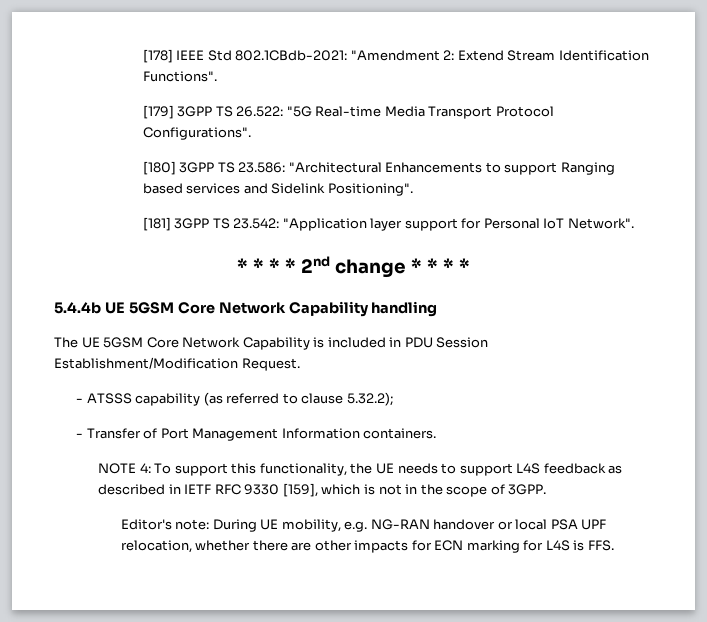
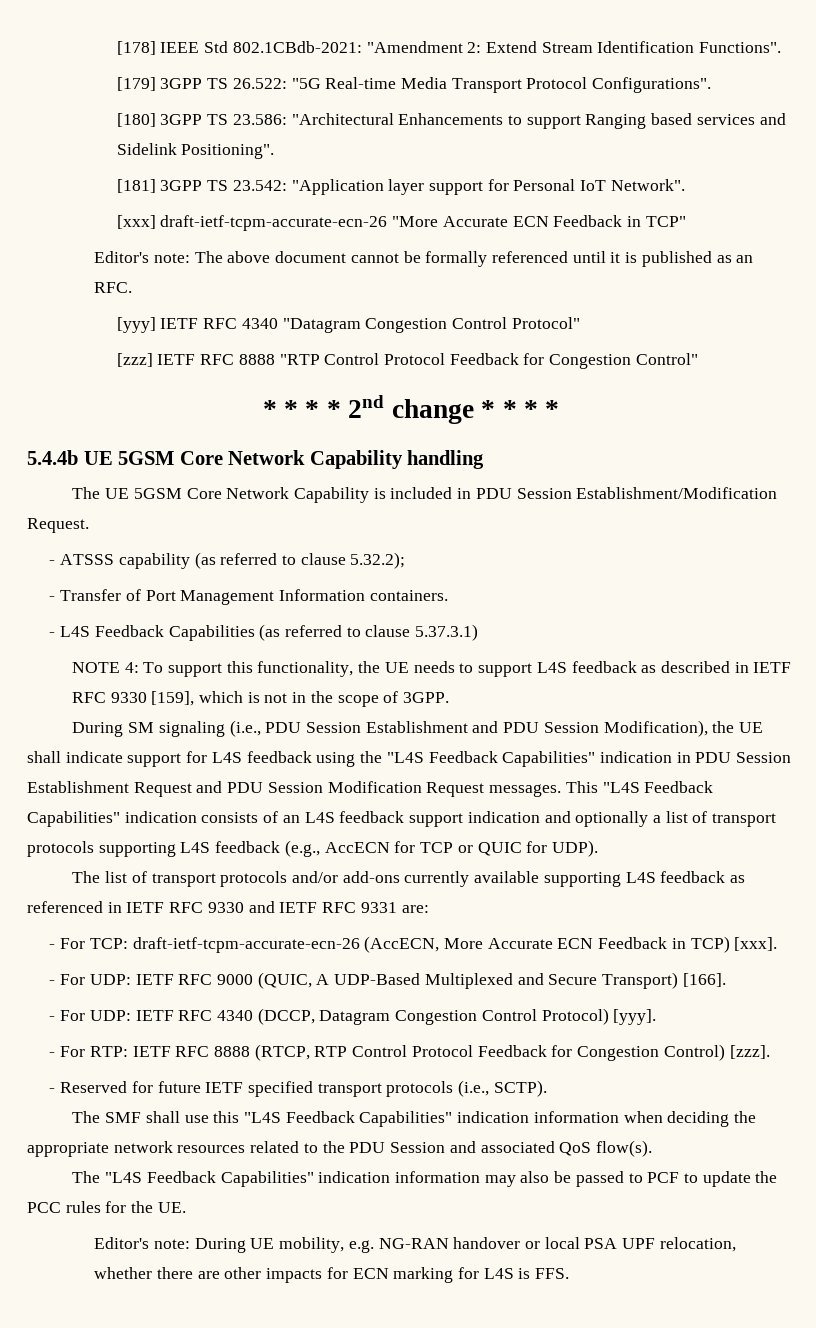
+ [xxx] draft-ietf-tcpm-accurate-ecn-26 "More Accurate ECN Feedback in TCP"
+ Editor's note: The above document cannot be formally referenced until it is published as an RFC.
+ [yyy] IETF RFC 4340 "Datagram Congestion Control Protocol"
+ [zzz] IETF RFC 8888 "RTP Control Protocol Feedback for Congestion Control"
+ - L4S Feedback Capabilities (as referred to clause 5.37.3.1)
+ During SM signaling (i.e., PDU Session Establishment and PDU Session Modification), the UE shall indicate support for L4S feedback using the "L4S Feedback Capabilities" indication in PDU Session Establishment Request and PDU Session Modification Request messages. This "L4S Feedback Capabilities" indication consists of an L4S feedback support indication and optionally a list of transport protocols supporting L4S feedback (e.g., AccECN for TCP or QUIC for UDP).
+ The list of transport protocols and/or add-ons currently available supporting L4S feedback as referenced in IETF RFC 9330 and IETF RFC 9331 are:
+ - For TCP: draft-ietf-tcpm-accurate-ecn-26 (AccECN, More Accurate ECN Feedback in TCP) [xxx].
+ - For UDP: IETF RFC 9000 (QUIC, A UDP-Based Multiplexed and Secure Transport) [166].
+ - For UDP: IETF RFC 4340 (DCCP, Datagram Congestion Control Protocol) [yyy].
+ - For RTP: IETF RFC 8888 (RTCP, RTP Control Protocol Feedback for Congestion Control) [zzz].
+ - Reserved for future IETF specified transport protocols (i.e., SCTP).
+ The SMF shall use this "L4S Feedback Capabilities" indication information when deciding the appropriate network resources related to the PDU Session and associated QoS flow(s).
+ The "L4S Feedback Capabilities" indication information may also be passed to PCF to update the PCC rules for the UE.

